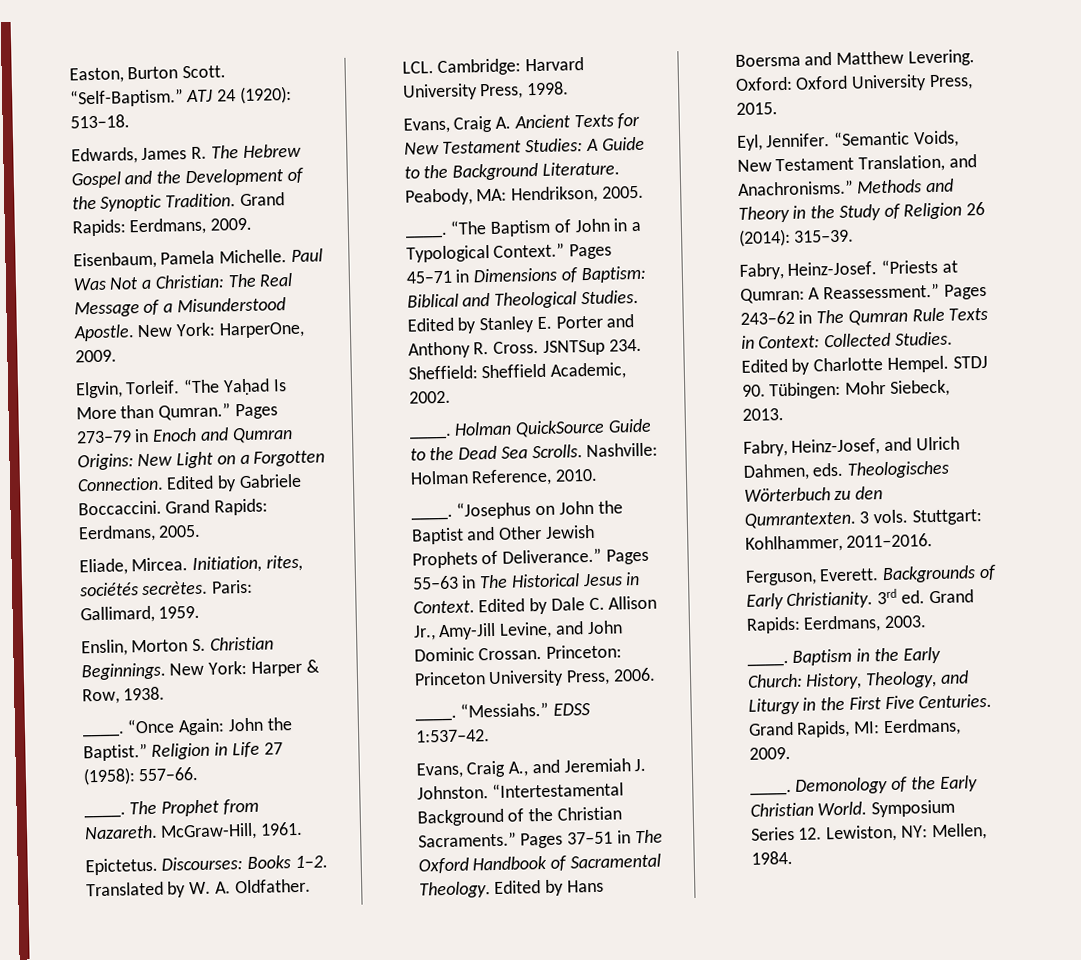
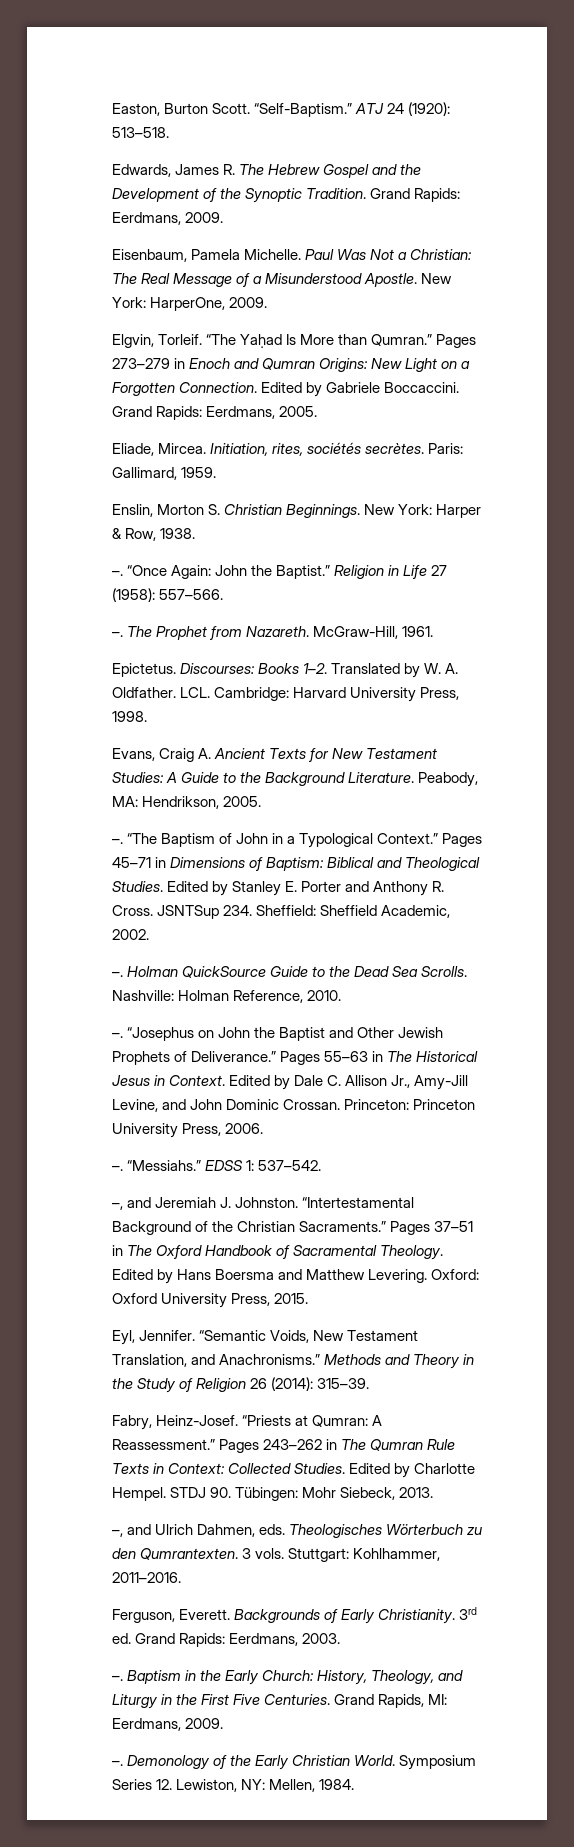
- ATJ 24 (1920): 513–18.
+ ATJ 24 (1920): 513–518.
- Pages 273–79 in Enoch and Qumran Origins: New Light on a Forgotten Connection.
+ Pages 273–279 in Enoch and Qumran Origins: New Light on a Forgotten Connection.
  New York: Harper & Row, 1938.
- ____.
+ –.
- Religion in Life 27 (1958): 557–66.
- ____.
+ Religion in Life 27 (1958): 557–566.
+ –.
  Peabody, MA: Hendrikson, 2005.
- ____.
+ –.
  JSNTSup 234. Sheffield: Sheffield Academic, 2002.
- ____.
+ –.
  Nashville: Holman Reference, 2010.
- ____.
+ –.
  Princeton: Princeton University Press, 2006.
- ____.
+ –.
- EDSS 1:537–42.
- Evans, Craig A., and Jeremiah J. Johnston.
+ EDSS 1: 537–542.
+ –, and Jeremiah J. Johnston.
- Pages 243–62 in The Qumran Rule Texts in Context: Collected Studies.
+ Pages 243–262 in The Qumran Rule Texts in Context: Collected Studies.
- Fabry, Heinz-Josef, and Ulrich Dahmen, eds. Theologisches Wörterbuch zu den Qumrantexten.
+ –, and Ulrich Dahmen, eds. Theologisches Wörterbuch zu den Qumrantexten.
  3rd ed. Grand Rapids: Eerdmans, 2003.
- ____.
+ –.
  Grand Rapids, MI: Eerdmans, 2009.
- ____.
+ –.

